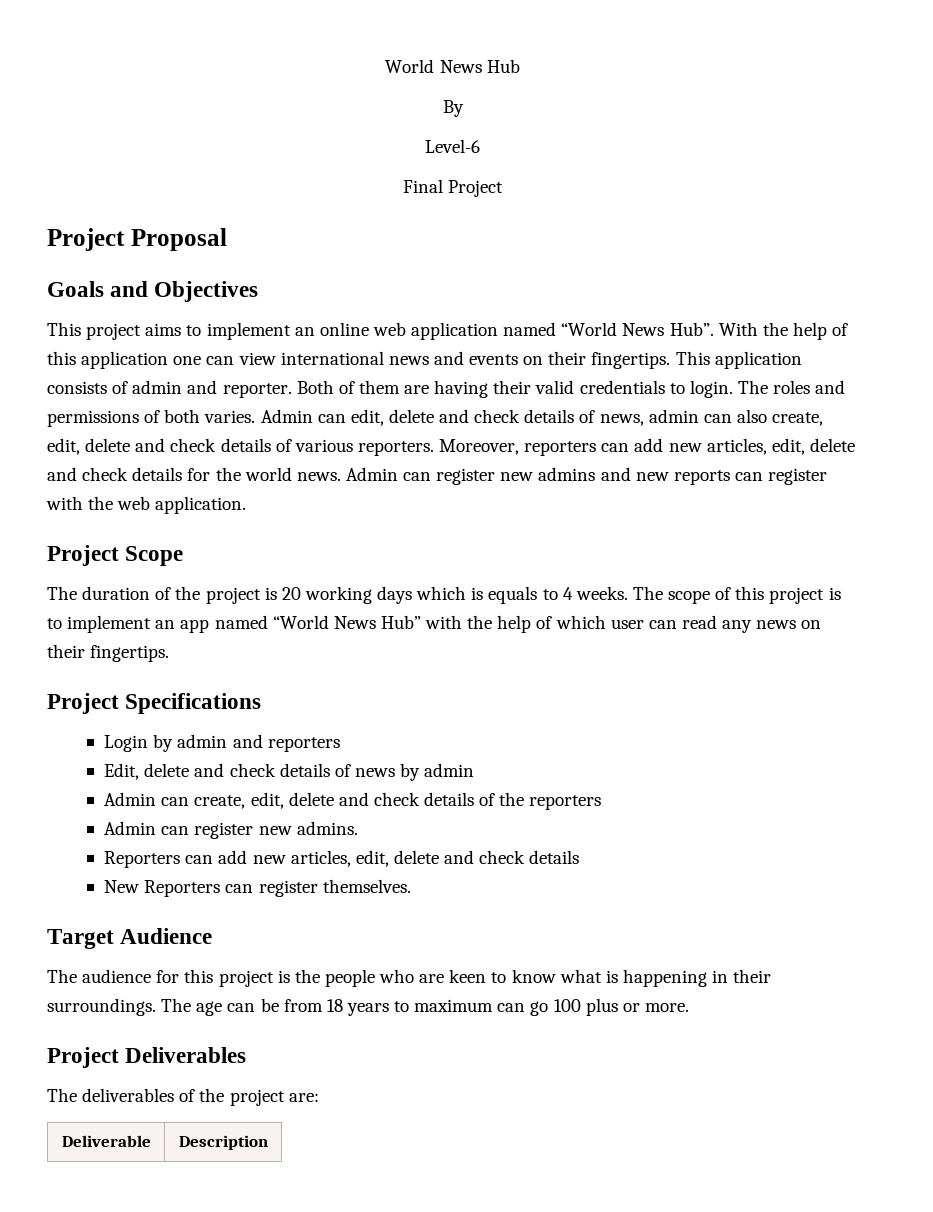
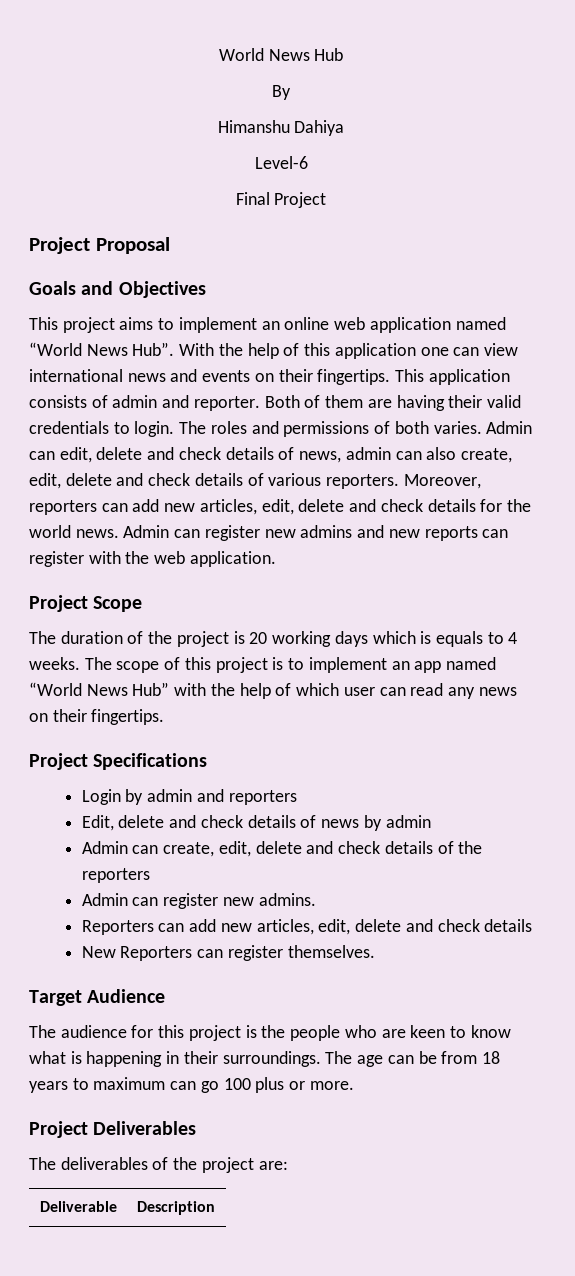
+ Himanshu Dahiya

